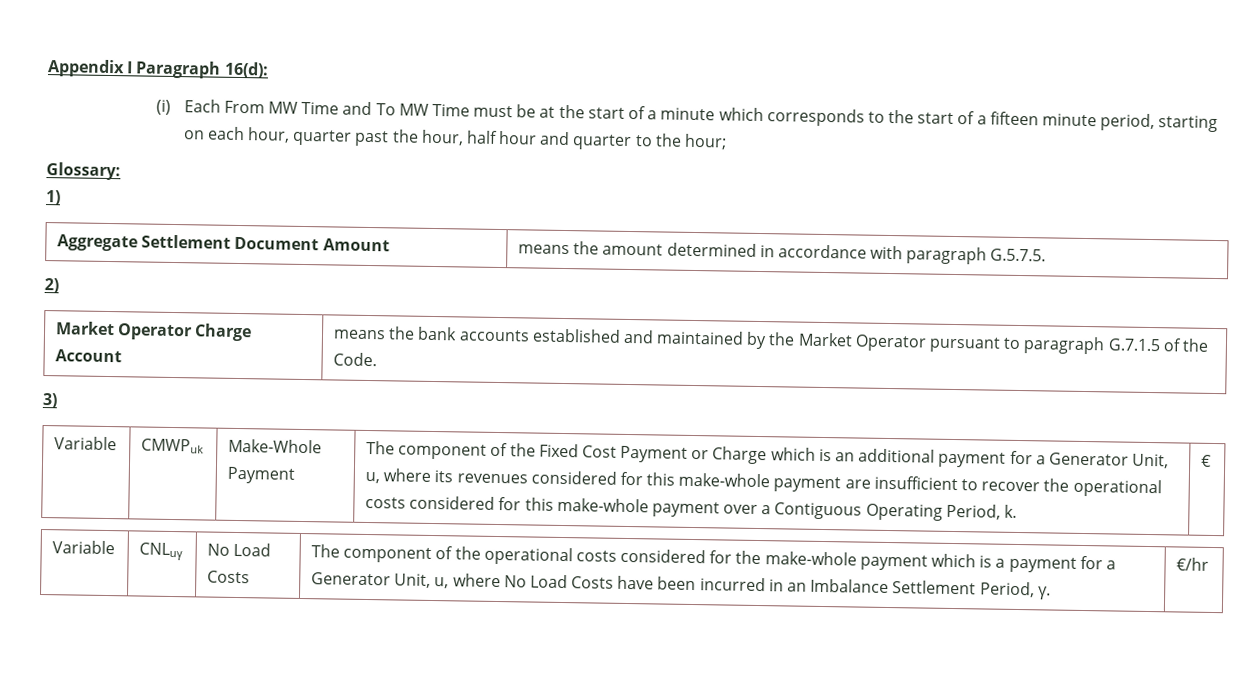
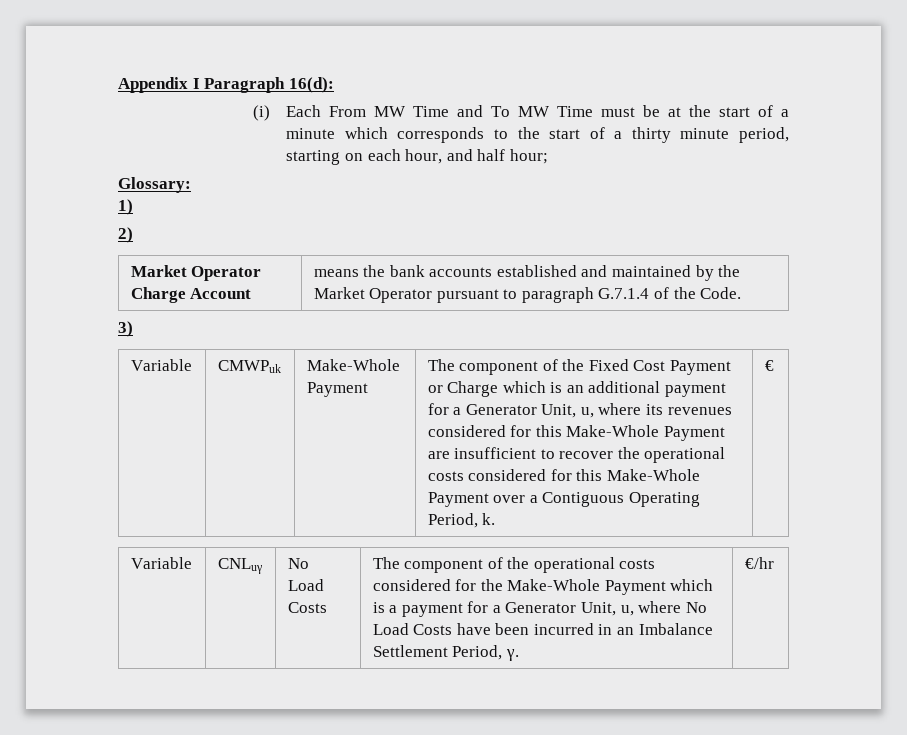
- (i) Each From MW Time and To MW Time must be at the start of a minute which corresponds to the start of a fifteen minute period, starting on each hour, quarter past the hour, half hour and quarter to the hour;
+ (i) Each From MW Time and To MW Time must be at the start of a minute which corresponds to the start of a thirty minute period, starting on each hour, and half hour;
  Glossary:
  1)
- Aggregate Settlement Document Amount | means the amount determined in accordance with paragraph G.5.7.5.
- Market Operator Charge Account | means the bank accounts established and maintained by the Market Operator pursuant to paragraph G.7.1.5 of the Code.
+ Market Operator Charge Account | means the bank accounts established and maintained by the Market Operator pursuant to paragraph G.7.1.4 of the Code.
- The component of the Fixed Cost Payment or Charge which is an additional payment for a Generator Unit, u, where its revenues considered for this make-whole payment are insufficient to recover the operational costs considered for this make-whole payment over a Contiguous Operating Period, k.
+ The component of the Fixed Cost Payment or Charge which is an additional payment for a Generator Unit, u, where its revenues considered for this Make-Whole Payment are insufficient to recover the operational costs considered for this Make-Whole Payment over a Contiguous Operating Period, k.
- Variable | CNLuγ | No Load Costs | The component of the operational costs considered for the make-whole payment which is a payment for a Generator Unit, u, where No Load Costs have been incurred in an Imbalance Settlement Period, γ. | €/hr
+ Variable | CNLuγ | No Load Costs | The component of the operational costs considered for the Make-Whole Payment which is a payment for a Generator Unit, u, where No Load Costs have been incurred in an Imbalance Settlement Period, γ. | €/hr

